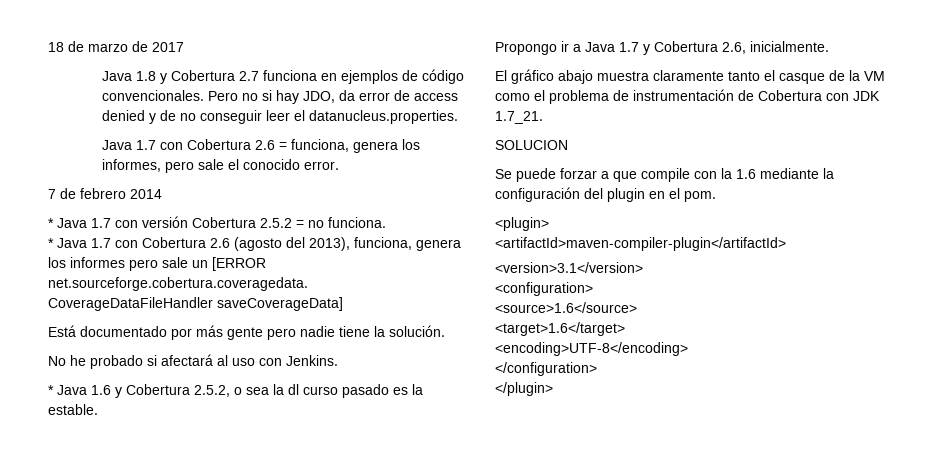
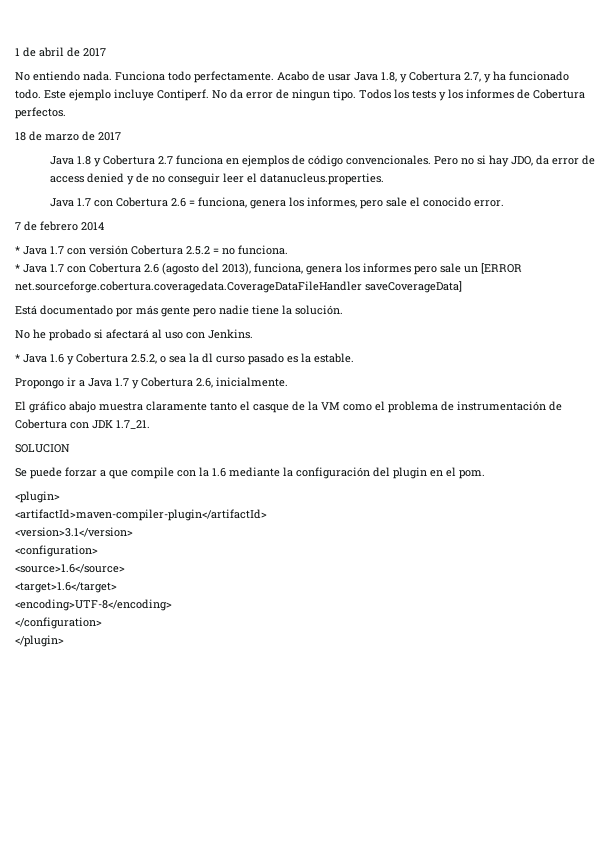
+ 1 de abril de 2017
+ No entiendo nada. Funciona todo perfectamente. Acabo de usar Java 1.8, y Cobertura 2.7, y ha funcionado todo. Este ejemplo incluye Contiperf. No da error de ningun tipo. Todos los tests y los informes de Cobertura perfectos.

